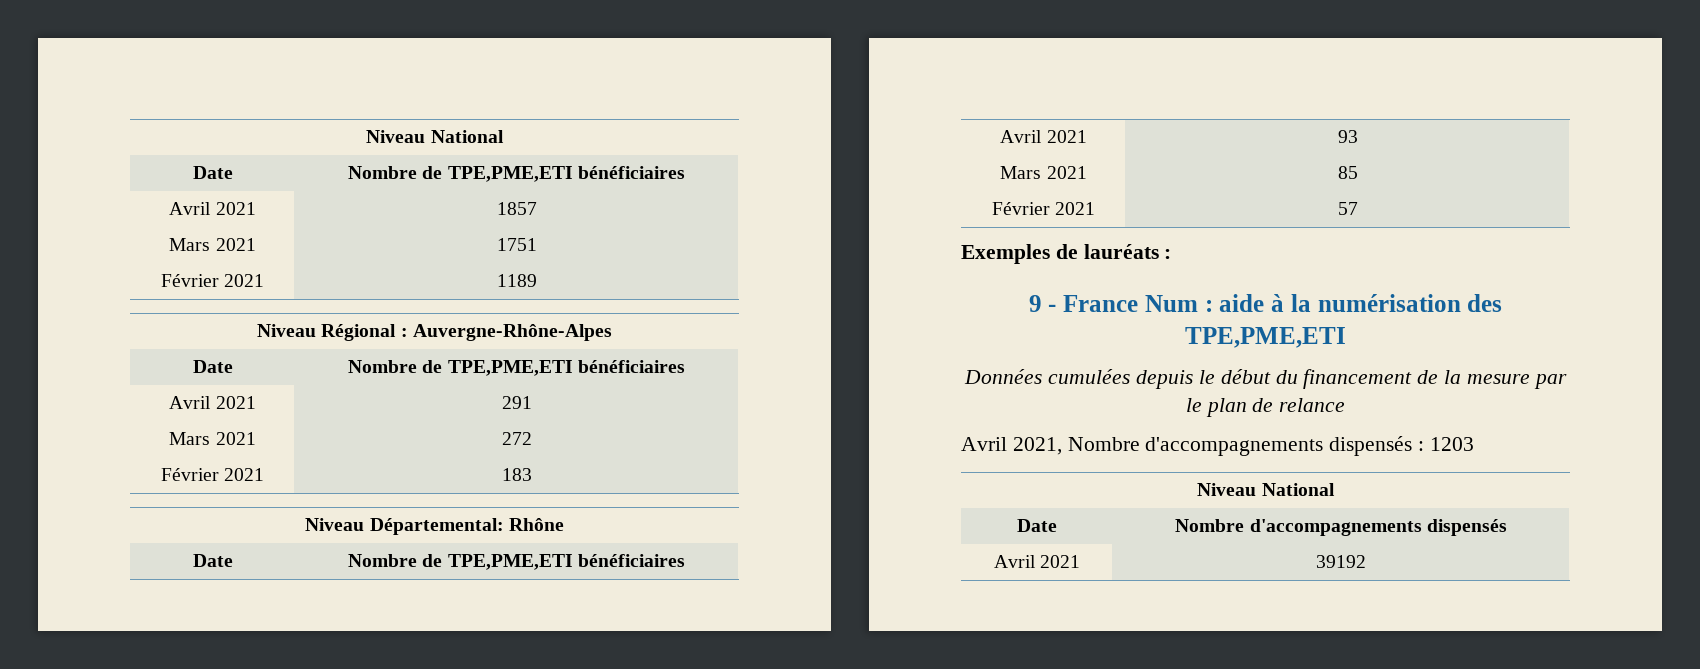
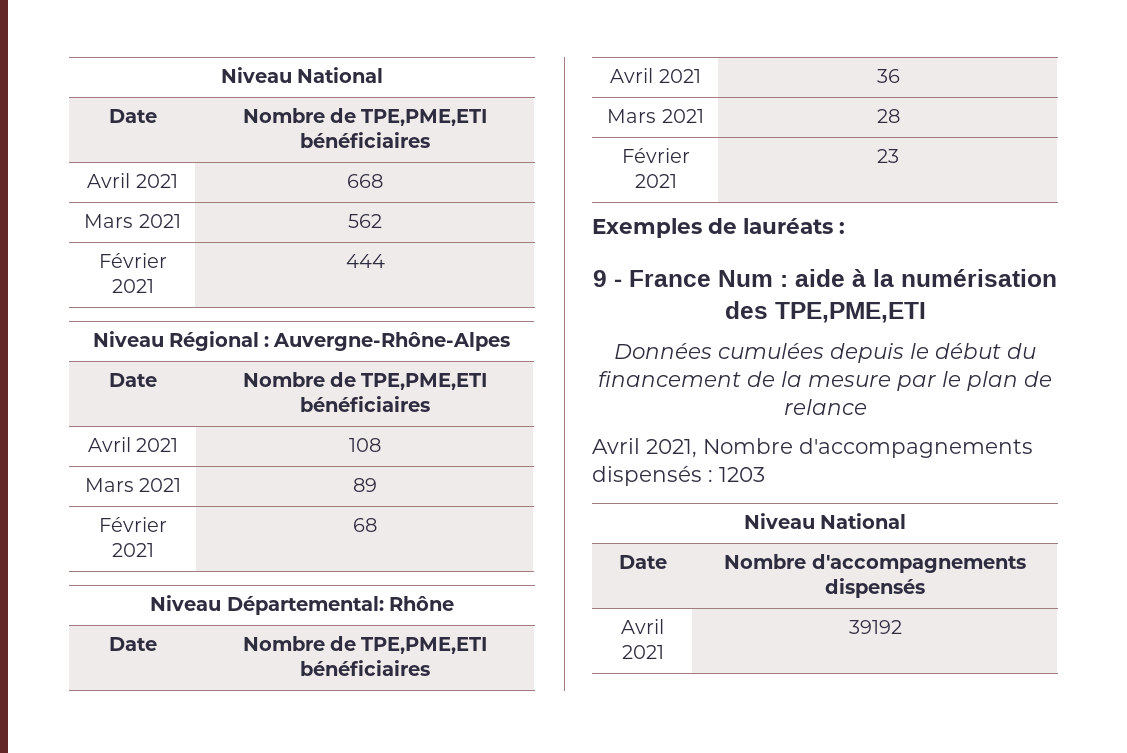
- Avril 2021 | 1857
- Mars 2021 | 1751
- Février 2021 | 1189
+ Avril 2021 | 668
+ Mars 2021 | 562
+ Février 2021 | 444
- Avril 2021 | 291
- Mars 2021 | 272
- Février 2021 | 183
+ Avril 2021 | 108
+ Mars 2021 | 89
+ Février 2021 | 68
- Avril 2021 | 93
- Mars 2021 | 85
- Février 2021 | 57
+ Avril 2021 | 36
+ Mars 2021 | 28
+ Février 2021 | 23

